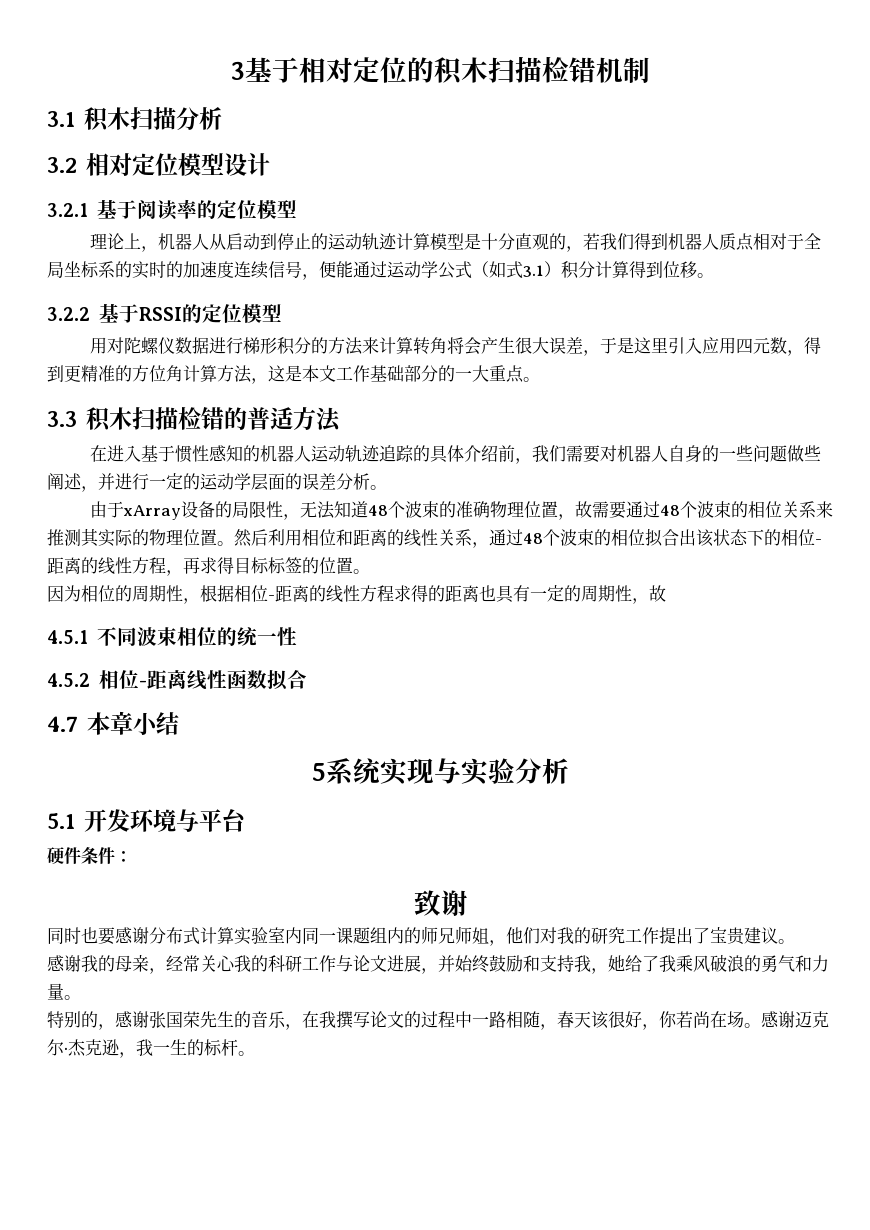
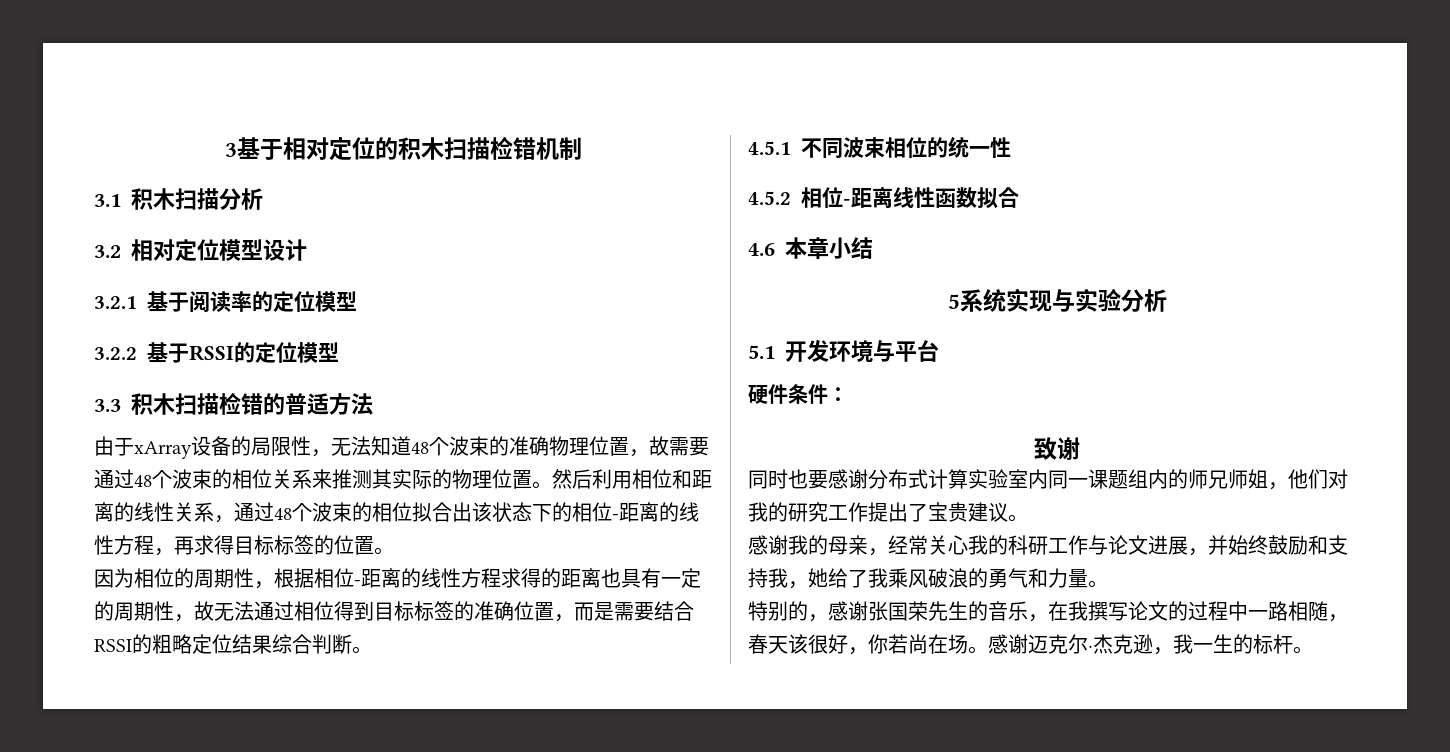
- 理论上，机器人从启动到停止的运动轨迹计算模型是十分直观的，若我们得到机器人质点相对于全局坐标系的实时的加速度连续信号，便能通过运动学公式（如式3.1）积分计算得到位移。
- 用对陀螺仪数据进行梯形积分的方法来计算转角将会产生很大误差，于是这里引入应用四元数，得到更精准的方位角计算方法，这是本文工作基础部分的一大重点。
- 在进入基于惯性感知的机器人运动轨迹追踪的具体介绍前，我们需要对机器人自身的一些问题做些阐述，并进行一定的运动学层面的误差分析。
- 因为相位的周期性，根据相位-距离的线性方程求得的距离也具有一定的周期性，故
+ 因为相位的周期性，根据相位-距离的线性方程求得的距离也具有一定的周期性，故无法通过相位得到目标标签的准确位置，而是需要结合RSSI的粗略定位结果综合判断。
- 4.7本章小结
+ 4.6本章小结

